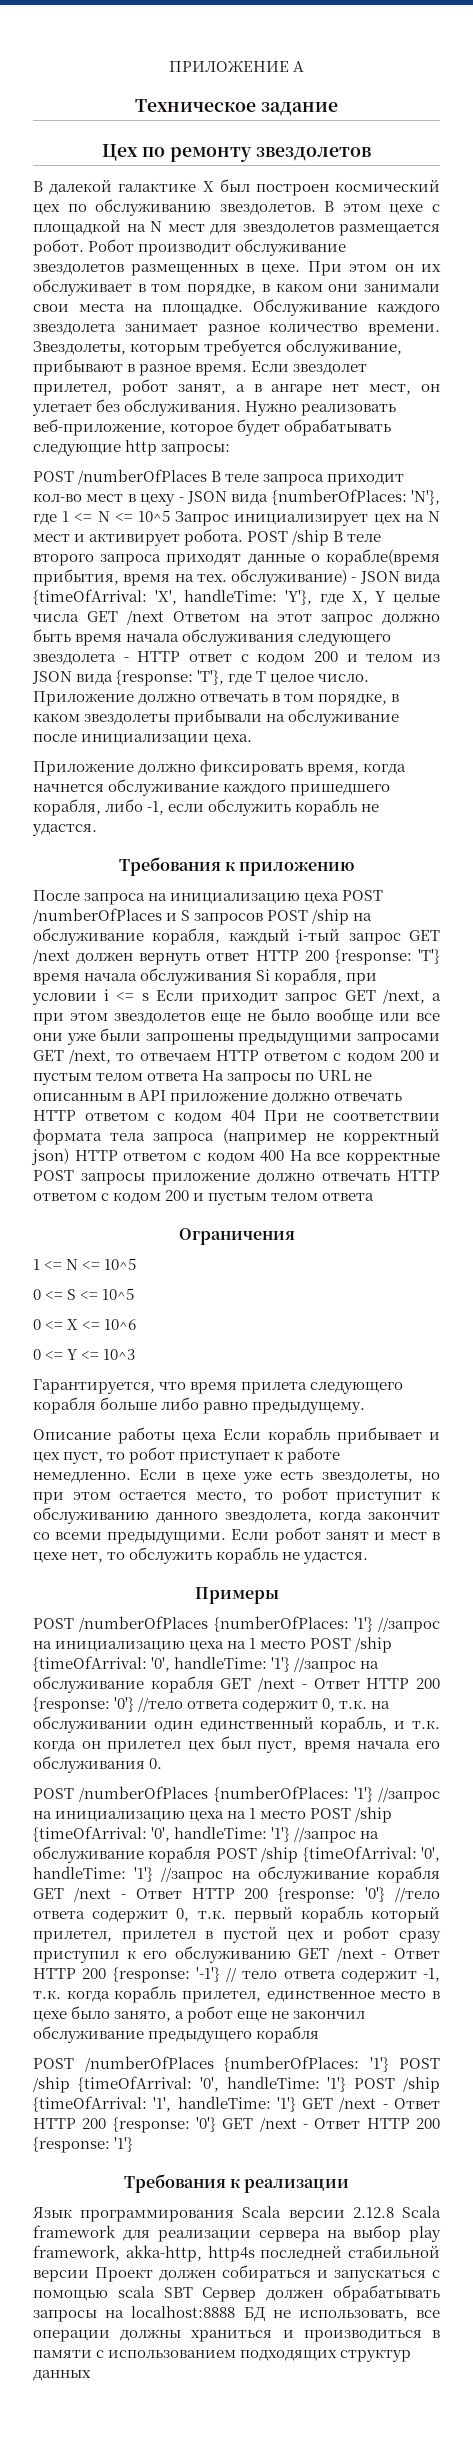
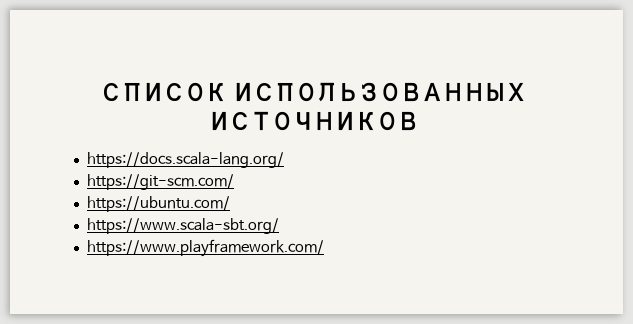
- ПРИЛОЖЕНИЕ А
- Техническое задание
- Цех по ремонту звездолетов
- В далекой галактике X был построен космический цех по обслуживанию звездолетов. В этом цехе с площадкой на N мест для звездолетов размещается робот. Робот производит обслуживание звездолетов размещенных в цехе. При этом он их обслуживает в том порядке, в каком они занимали свои места на площадке. Обслуживание каждого звездолета занимает разное количество времени. Звездолеты, которым требуется обслуживание, прибывают в разное время. Если звездолет прилетел, робот занят, а в ангаре нет мест, он улетает без обслуживания. Нужно реализовать веб-приложение, которое будет обрабатывать следующие http запросы:
- POST /numberOfPlaces В теле запроса приходит кол-во мест в цеху - JSON вида {numberOfPlaces: 'N'}, где 1 <= N <= 10^5 Запрос инициализирует цех на N мест и активирует робота. POST /ship В теле второго запроса приходят данные о корабле(время прибытия, время на тех. обслуживание) - JSON вида {timeOfArrival: 'X', handleTime: 'Y'}, где X, Y целые числа GET /next Ответом на этот запрос должно быть время начала обслуживания следующего звездолета - HTTP ответ с кодом 200 и телом из JSON вида {response: 'T'}, где Т целое число. Приложение должно отвечать в том порядке, в каком звездолеты прибывали на обслуживание после инициализации цеха.
- Приложение должно фиксировать время, когда начнется обслуживание каждого пришедшего корабля, либо -1, если обслужить корабль не удастся.
- Требования к приложению
- После запроса на инициализацию цеха POST /numberOfPlaces и S запросов POST /ship на обслуживание корабля, каждый i-тый запрос GET /next должен вернуть ответ HTTP 200 {response: 'T'} время начала обслуживания Si корабля, при условии i <= s Если приходит запрос GET /next, а при этом звездолетов еще не было вообще или все они уже были запрошены предыдущими запросами GET /next, то отвечаем HTTP ответом с кодом 200 и пустым телом ответа На запросы по URL не описанным в API приложение должно отвечать HTTP ответом с кодом 404 При не соответствии формата тела запроса (например не корректный json) HTTP ответом с кодом 400 На все корректные POST запросы приложение должно отвечать HTTP ответом с кодом 200 и пустым телом ответа
- Ограничения
- 1 <= N <= 10^5
- 0 <= S <= 10^5
- 0 <= X <= 10^6
- 0 <= Y <= 10^3
- Гарантируется, что время прилета следующего корабля больше либо равно предыдущему.
- Описание работы цеха Если корабль прибывает и цех пуст, то робот приступает к работе немедленно. Если в цехе уже есть звездолеты, но при этом остается место, то робот приступит к обслуживанию данного звездолета, когда закончит со всеми предыдущими. Если робот занят и мест в цехе нет, то обслужить корабль не удастся.
- Примеры
- POST /numberOfPlaces {numberOfPlaces: '1'} //запрос на инициализацию цеха на 1 место POST /ship {timeOfArrival: '0', handleTime: '1'} //запрос на обслуживание корабля GET /next - Ответ HTTP 200 {response: '0'} //тело ответа содержит 0, т.к. на обслуживании один единственный корабль, и т.к. когда он прилетел цех был пуст, время начала его обслуживания 0.
- POST /numberOfPlaces {numberOfPlaces: '1'} //запрос на инициализацию цеха на 1 место POST /ship {timeOfArrival: '0', handleTime: '1'} //запрос на обслуживание корабля POST /ship {timeOfArrival: '0', handleTime: '1'} //запрос на обслуживание корабля GET /next - Ответ HTTP 200 {response: '0'} //тело ответа содержит 0, т.к. первый корабль который прилетел, прилетел в пустой цех и робот сразу приступил к его обслуживанию GET /next - Ответ HTTP 200 {response: '-1'} // тело ответа содержит -1, т.к. когда корабль прилетел, единственное место в цехе было занято, а робот еще не закончил обслуживание предыдущего корабля
- POST /numberOfPlaces {numberOfPlaces: '1'} POST /ship {timeOfArrival: '0', handleTime: '1'} POST /ship {timeOfArrival: '1', handleTime: '1'} GET /next - Ответ HTTP 200 {response: '0'} GET /next - Ответ HTTP 200 {response: '1'}
- Требования к реализации
- Язык программирования Scala версии 2.12.8 Scala framework для реализации сервера на выбор play framework, akka-http, http4s последней стабильной версии Проект должен собираться и запускаться с помощью scala SBT Сервер должен обрабатывать запросы на localhost:8888 БД не использовать, все операции должны храниться и производиться в памяти с использованием подходящих структур данных
+ СПИСОК ИСПОЛЬЗОВАННЫХ ИСТОЧНИКОВ
+ https://docs.scala-lang.org/
+ https://git-scm.com/
+ https://ubuntu.com/
+ https://www.scala-sbt.org/
+ https://www.playframework.com/

